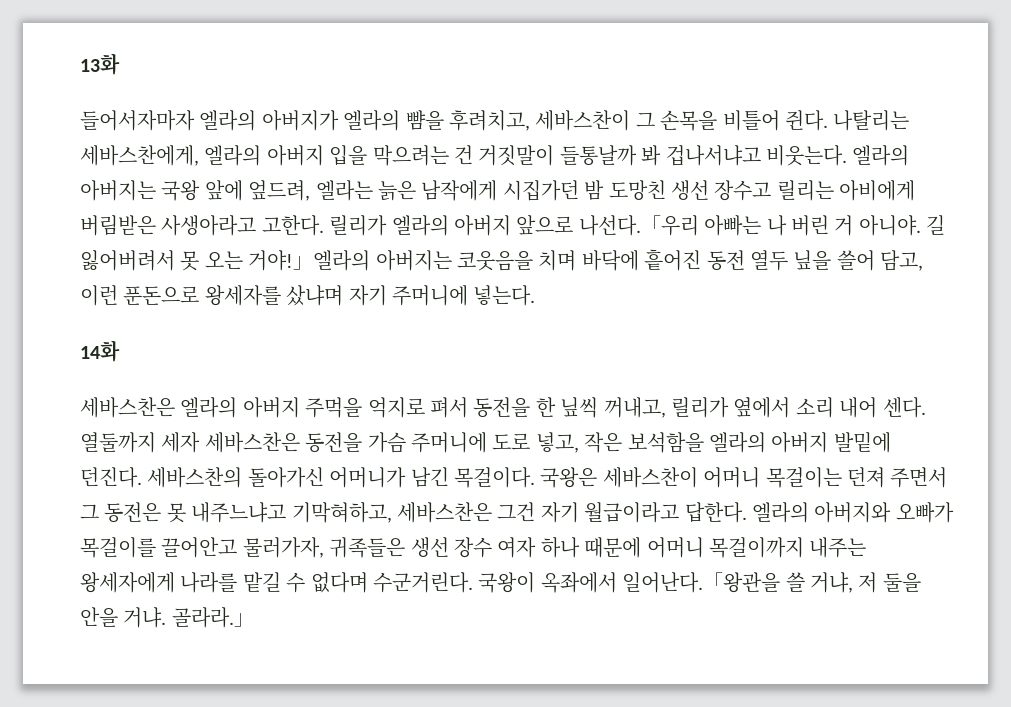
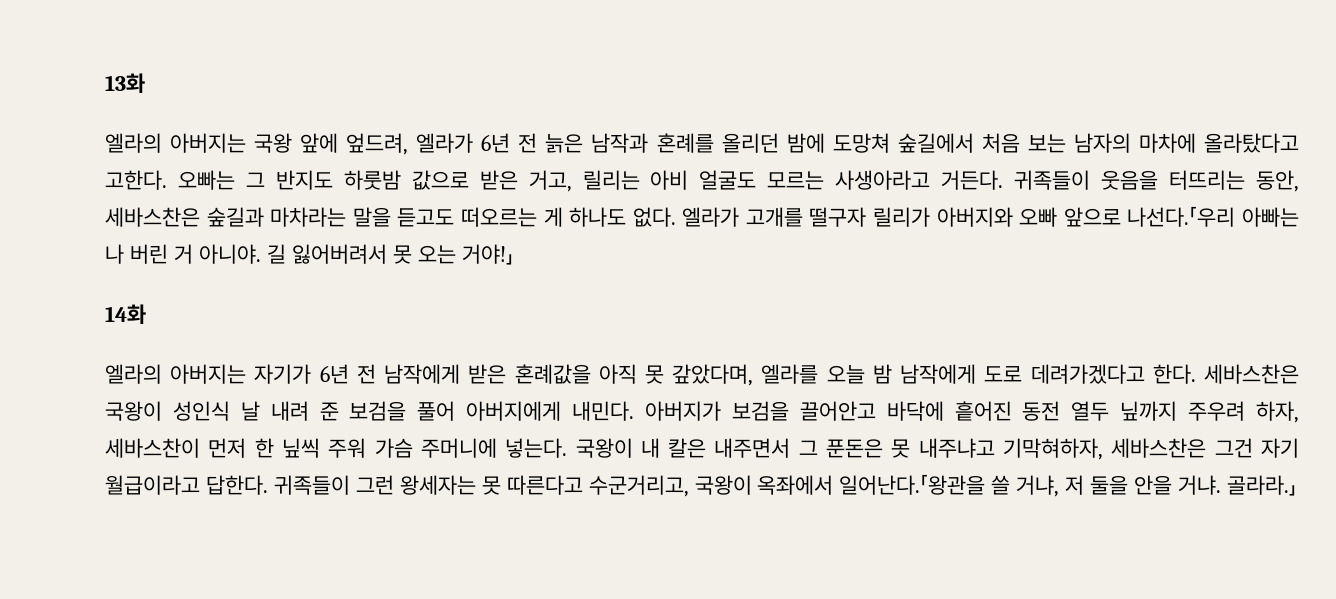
- 들어서자마자 엘라의 아버지가 엘라의 뺨을 후려치고, 세바스찬이 그 손목을 비틀어 쥔다. 나탈리는 세바스찬에게, 엘라의 아버지 입을 막으려는 건 거짓말이 들통날까 봐 겁나서냐고 비웃는다. 엘라의 아버지는 국왕 앞에 엎드려, 엘라는 늙은 남작에게 시집가던 밤 도망친 생선 장수고 릴리는 아비에게 버림받은 사생아라고 고한다. 릴리가 엘라의 아버지 앞으로 나선다.
+ 엘라의 아버지는 국왕 앞에 엎드려, 엘라가 6년 전 늙은 남작과 혼례를 올리던 밤에 도망쳐 숲길에서 처음 보는 남자의 마차에 올라탔다고 고한다. 오빠는 그 반지도 하룻밤 값으로 받은 거고, 릴리는 아비 얼굴도 모르는 사생아라고 거든다. 귀족들이 웃음을 터뜨리는 동안, 세바스찬은 숲길과 마차라는 말을 듣고도 떠오르는 게 하나도 없다. 엘라가 고개를 떨구자 릴리가 아버지와 오빠 앞으로 나선다.
- 길 잃어버려서 못 오는 거야!」엘라의 아버지는 코웃음을 치며 바닥에 흩어진 동전 열두 닢을 쓸어 담고, 이런 푼돈으로 왕세자를 샀냐며 자기 주머니에 넣는다.
+ 길 잃어버려서 못 오는 거야!」
  14화
- 세바스찬은 엘라의 아버지 주먹을 억지로 펴서 동전을 한 닢씩 꺼내고, 릴리가 옆에서 소리 내어 센다. 열둘까지 세자 세바스찬은 동전을 가슴 주머니에 도로 넣고, 작은 보석함을 엘라의 아버지 발밑에 던진다. 세바스찬의 돌아가신 어머니가 남긴 목걸이다. 국왕은 세바스찬이 어머니 목걸이는 던져 주면서 그 동전은 못 내주느냐고 기막혀하고, 세바스찬은 그건 자기 월급이라고 답한다.
+ 엘라의 아버지는 자기가 6년 전 남작에게 받은 혼례값을 아직 못 갚았다며, 엘라를 오늘 밤 남작에게 도로 데려가겠다고 한다. 세바스찬은 국왕이 성인식 날 내려 준 보검을 풀어 아버지에게 내민다. 아버지가 보검을 끌어안고 바닥에 흩어진 동전 열두 닢까지 주우려 하자, 세바스찬이 먼저 한 닢씩 주워 가슴 주머니에 넣는다. 국왕이 내 칼은 내주면서 그 푼돈은 못 내주냐고 기막혀하자, 세바스찬은 그건 자기 월급이라고 답한다.
- 엘라의 아버지와 오빠가 목걸이를 끌어안고 물러가자, 귀족들은 생선 장수 여자 하나 때문에 어머니 목걸이까지 내주는 왕세자에게 나라를 맡길 수 없다며 수군거린다. 국왕이 옥좌에서 일어난다.
+ 귀족들이 그런 왕세자는 못 따른다고 수군거리고, 국왕이 옥좌에서 일어난다.

